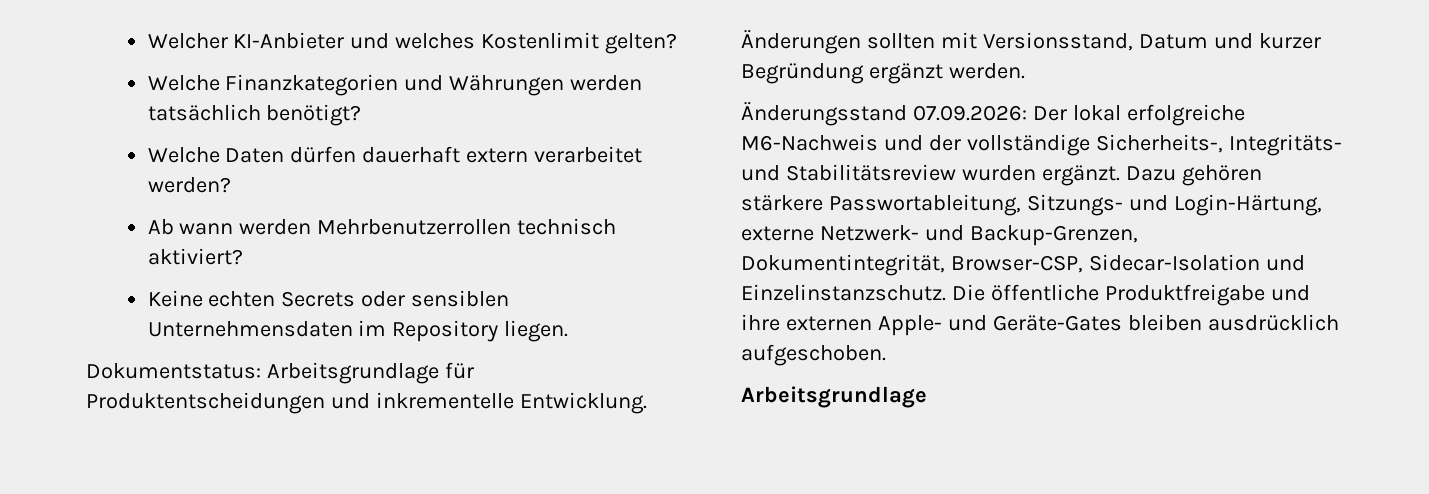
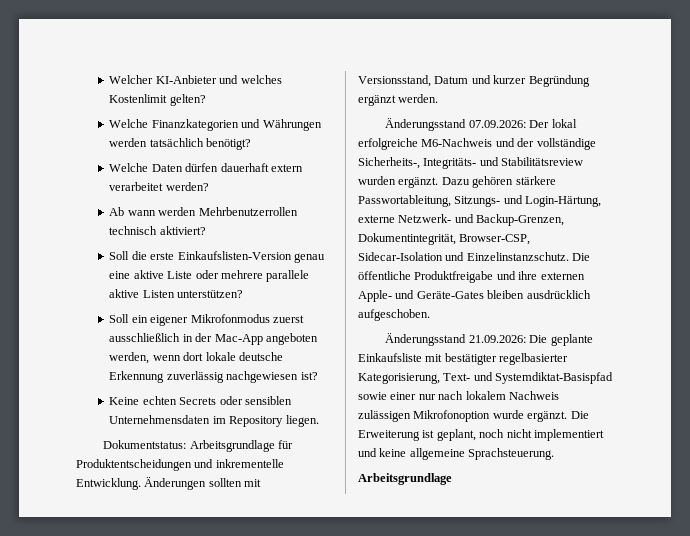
+ Soll die erste Einkaufslisten-Version genau eine aktive Liste oder mehrere parallele aktive Listen unterstützen?
+ Soll ein eigener Mikrofonmodus zuerst ausschließlich in der Mac-App angeboten werden, wenn dort lokale deutsche Erkennung zuverlässig nachgewiesen ist?
+ Änderungsstand 21.09.2026: Die geplante Einkaufsliste mit bestätigter regelbasierter Kategorisierung, Text- und Systemdiktat-Basispfad sowie einer nur nach lokalem Nachweis zulässigen Mikrofonoption wurde ergänzt. Die Erweiterung ist geplant, noch nicht implementiert und keine allgemeine Sprachsteuerung.

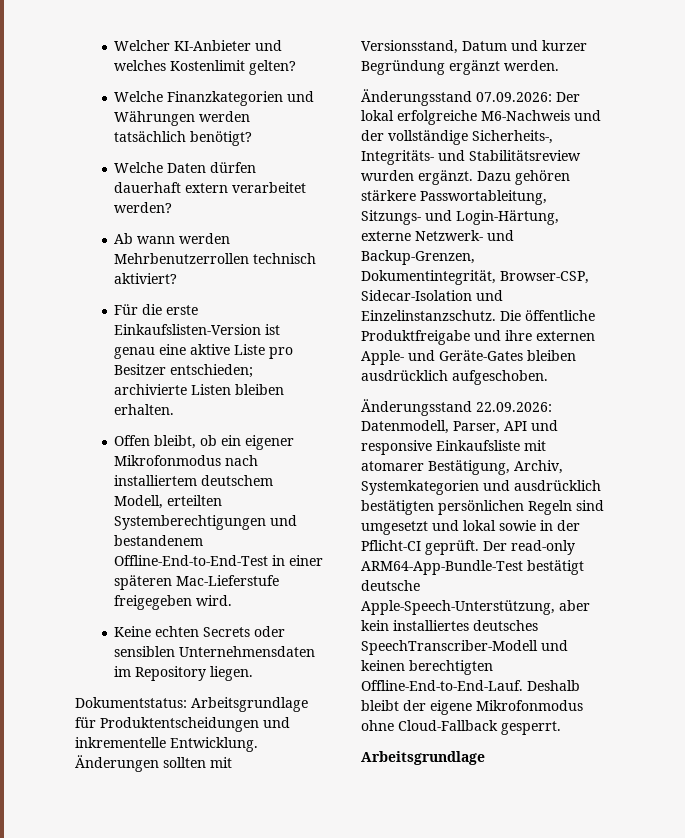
- Soll die erste Einkaufslisten-Version genau eine aktive Liste oder mehrere parallele aktive Listen unterstützen?
- Soll ein eigener Mikrofonmodus zuerst ausschließlich in der Mac-App angeboten werden, wenn dort lokale deutsche Erkennung zuverlässig nachgewiesen ist?
+ Für die erste Einkaufslisten-Version ist genau eine aktive Liste pro Besitzer entschieden; archivierte Listen bleiben erhalten.
+ Offen bleibt, ob ein eigener Mikrofonmodus nach installiertem deutschem Modell, erteilten Systemberechtigungen und bestandenem Offline-End-to-End-Test in einer späteren Mac-Lieferstufe freigegeben wird.
- Änderungsstand 21.09.2026: Die geplante Einkaufsliste mit bestätigter regelbasierter Kategorisierung, Text- und Systemdiktat-Basispfad sowie einer nur nach lokalem Nachweis zulässigen Mikrofonoption wurde ergänzt. Die Erweiterung ist geplant, noch nicht implementiert und keine allgemeine Sprachsteuerung.
+ Änderungsstand 22.09.2026: Datenmodell, Parser, API und responsive Einkaufsliste mit atomarer Bestätigung, Archiv, Systemkategorien und ausdrücklich bestätigten persönlichen Regeln sind umgesetzt und lokal sowie in der Pflicht-CI geprüft. Der read-only ARM64-App-Bundle-Test bestätigt deutsche Apple-Speech-Unterstützung, aber kein installiertes deutsches SpeechTranscriber-Modell und keinen berechtigten Offline-End-to-End-Lauf. Deshalb bleibt der eigene Mikrofonmodus ohne Cloud-Fallback gesperrt.

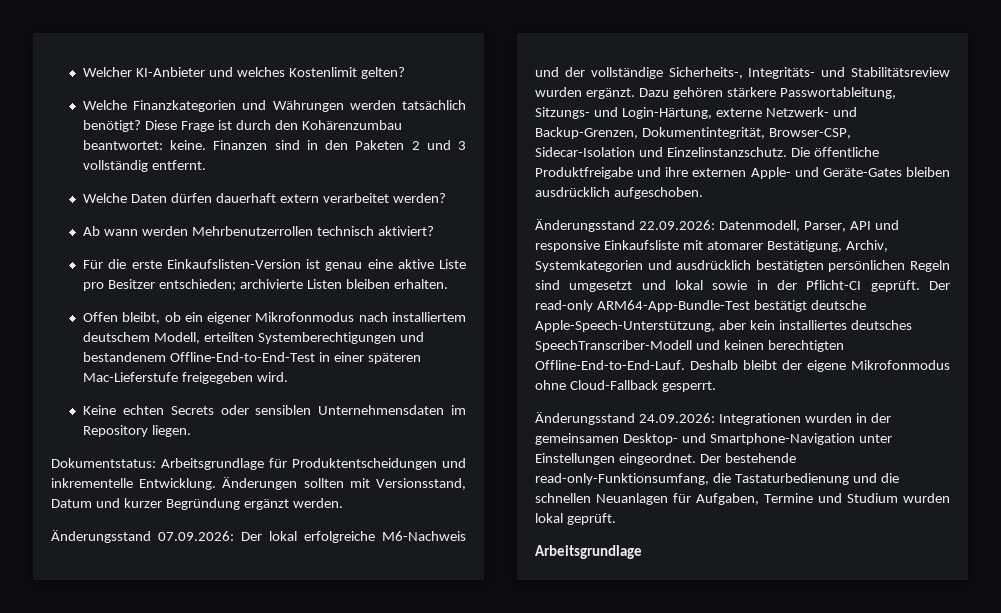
+ Diese Frage ist durch den Kohärenzumbau beantwortet: keine. Finanzen sind in den Paketen 2 und 3 vollständig entfernt.
+ Änderungsstand 24.09.2026: Integrationen wurden in der gemeinsamen Desktop- und Smartphone-Navigation unter Einstellungen eingeordnet. Der bestehende read-only-Funktionsumfang, die Tastaturbedienung und die schnellen Neuanlagen für Aufgaben, Termine und Studium wurden lokal geprüft.

